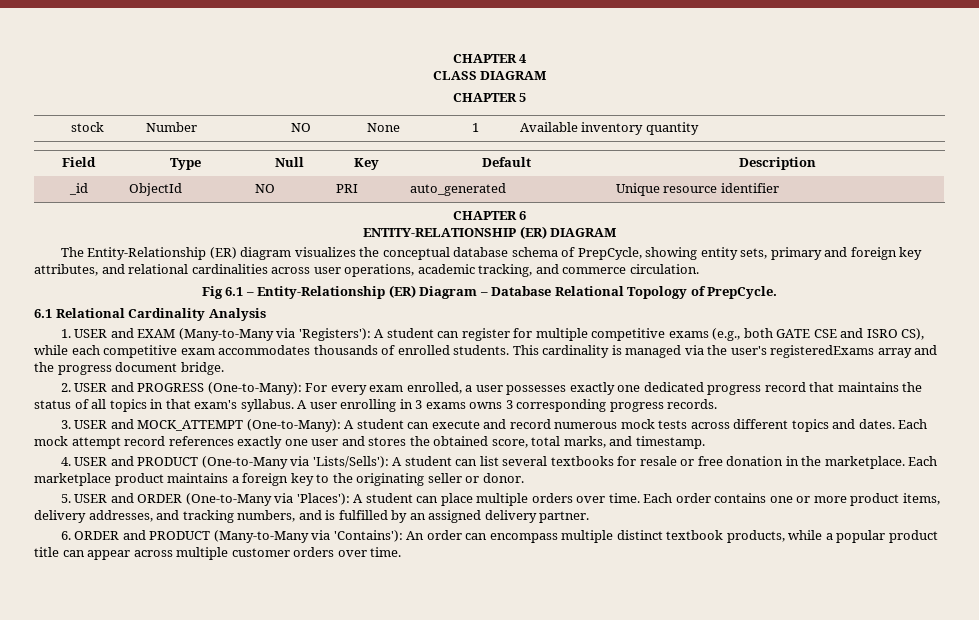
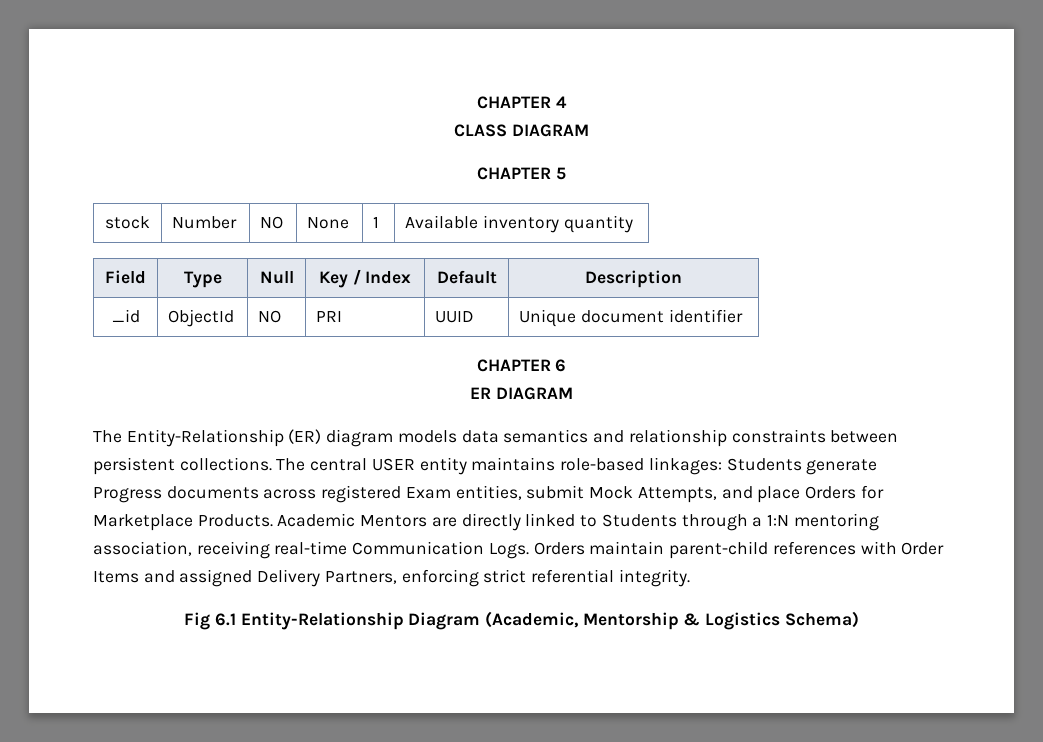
- Field | Type | Null | Key | Default | Description
+ Field | Type | Null | Key / Index | Default | Description
- _id | ObjectId | NO | PRI | auto_generated | Unique resource identifier
+ _id | ObjectId | NO | PRI | UUID | Unique document identifier
- ENTITY-RELATIONSHIP (ER) DIAGRAM
+ ER DIAGRAM
- The Entity-Relationship (ER) diagram visualizes the conceptual database schema of PrepCycle, showing entity sets, primary and foreign key attributes, and relational cardinalities across user operations, academic tracking, and commerce circulation.
- Fig 6.1 – Entity-Relationship (ER) Diagram – Database Relational Topology of PrepCycle.
- 6.1 Relational Cardinality Analysis
- 1. USER and EXAM (Many-to-Many via 'Registers'): A student can register for multiple competitive exams (e.g., both GATE CSE and ISRO CS), while each competitive exam accommodates thousands of enrolled students. This cardinality is managed via the user's registeredExams array and the progress document bridge.
- 2. USER and PROGRESS (One-to-Many): For every exam enrolled, a user possesses exactly one dedicated progress record that maintains the status of all topics in that exam's syllabus. A user enrolling in 3 exams owns 3 corresponding progress records.
- 3. USER and MOCK_ATTEMPT (One-to-Many): A student can execute and record numerous mock tests across different topics and dates. Each mock attempt record references exactly one user and stores the obtained score, total marks, and timestamp.
- 4. USER and PRODUCT (One-to-Many via 'Lists/Sells'): A student can list several textbooks for resale or free donation in the marketplace. Each marketplace product maintains a foreign key to the originating seller or donor.
- 5. USER and ORDER (One-to-Many via 'Places'): A student can place multiple orders over time. Each order contains one or more product items, delivery addresses, and tracking numbers, and is fulfilled by an assigned delivery partner.
- 6. ORDER and PRODUCT (Many-to-Many via 'Contains'): An order can encompass multiple distinct textbook products, while a popular product title can appear across multiple customer orders over time.
+ The Entity-Relationship (ER) diagram models data semantics and relationship constraints between persistent collections. The central USER entity maintains role-based linkages: Students generate Progress documents across registered Exam entities, submit Mock Attempts, and place Orders for Marketplace Products. Academic Mentors are directly linked to Students through a 1:N mentoring association, receiving real-time Communication Logs. Orders maintain parent-child references with Order Items and assigned Delivery Partners, enforcing strict referential integrity.
+ Fig 6.1 Entity-Relationship Diagram (Academic, Mentorship & Logistics Schema)

